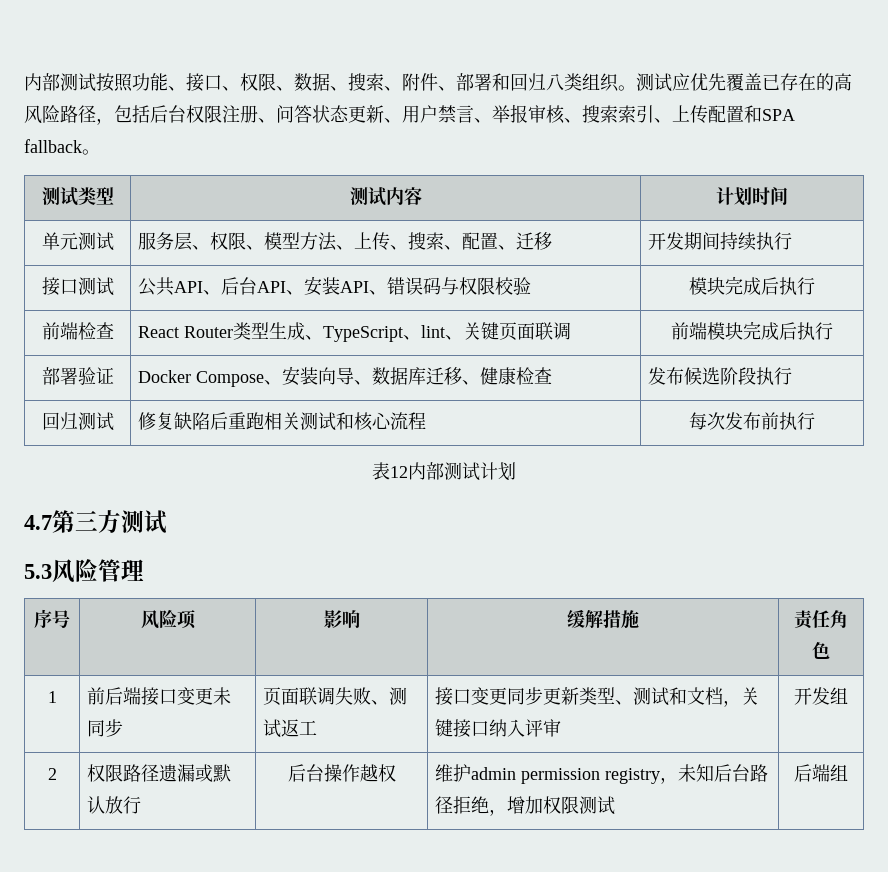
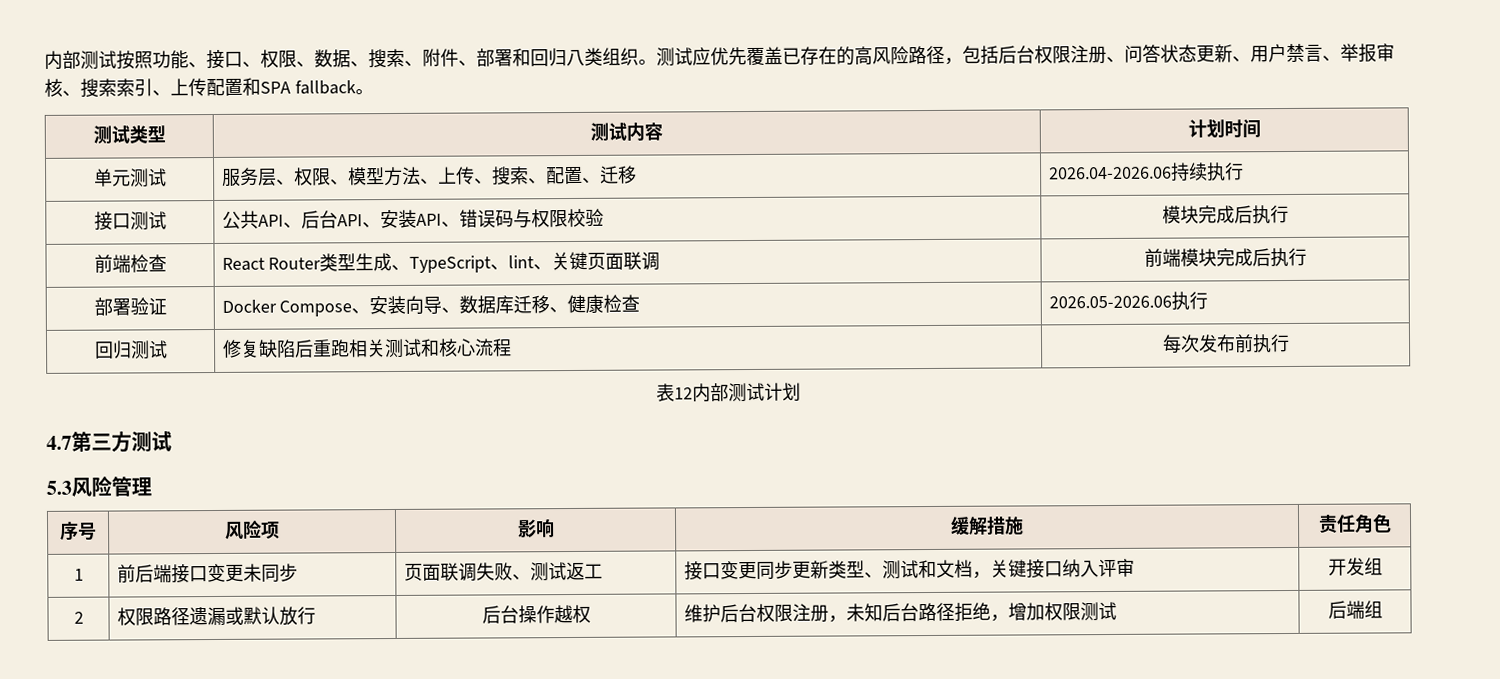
- 单元测试 | 服务层、权限、模型方法、上传、搜索、配置、迁移 | 开发期间持续执行
+ 单元测试 | 服务层、权限、模型方法、上传、搜索、配置、迁移 | 2026.04-2026.06持续执行
- 部署验证 | Docker Compose、安装向导、数据库迁移、健康检查 | 发布候选阶段执行
+ 部署验证 | Docker Compose、安装向导、数据库迁移、健康检查 | 2026.05-2026.06执行
- 2 | 权限路径遗漏或默认放行 | 后台操作越权 | 维护admin permission registry，未知后台路径拒绝，增加权限测试 | 后端组
+ 2 | 权限路径遗漏或默认放行 | 后台操作越权 | 维护后台权限注册，未知后台路径拒绝，增加权限测试 | 后端组

